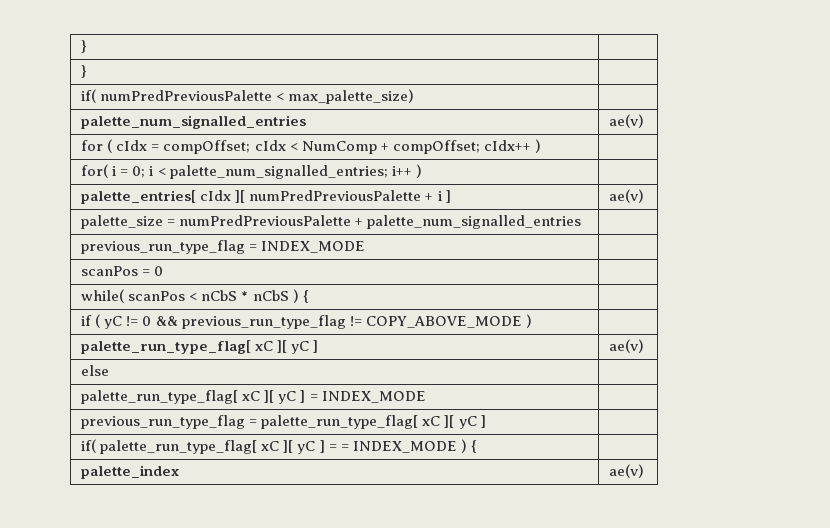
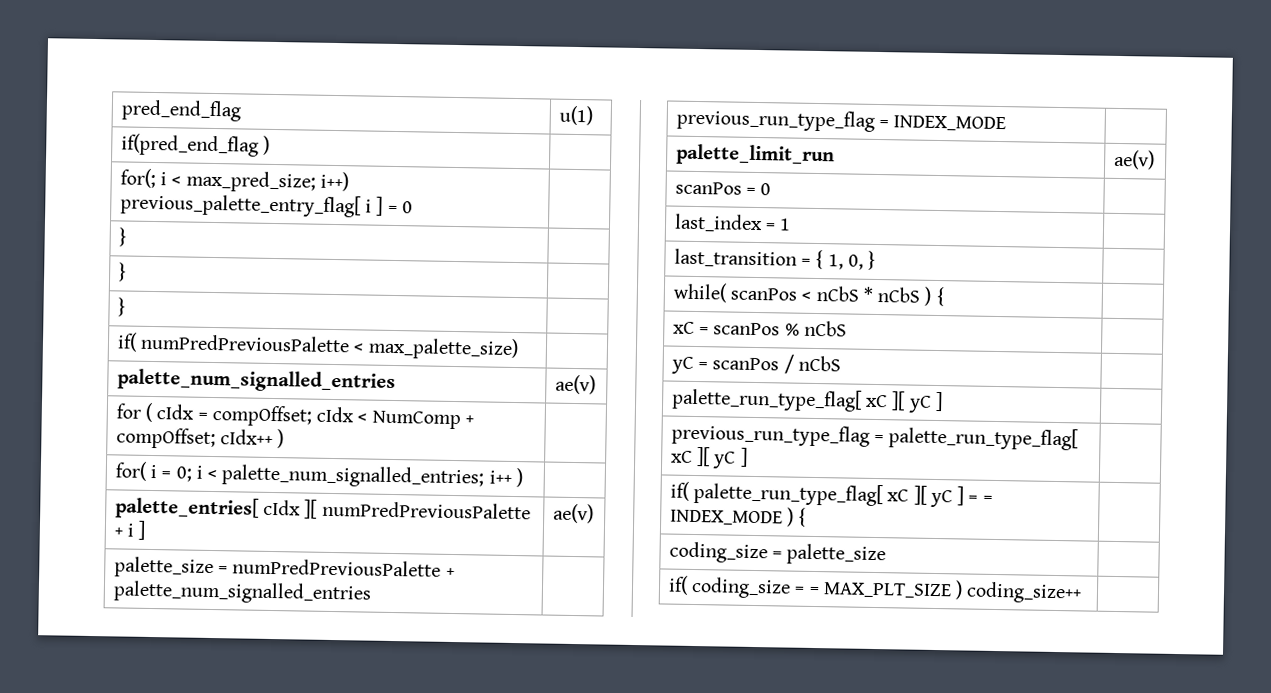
+ pred_end_flag | u(1)
+ if(pred_end_flag ) |
+ for(; i < max_pred_size; i++) previous_palette_entry_flag[ i ] = 0 |
+ } |
+ palette_limit_run | ae(v)
+ last_index = 1 |
+ last_transition = { 1, 0, } |
- if ( yC != 0 && previous_run_type_flag != COPY_ABOVE_MODE ) |
- palette_run_type_flag[ xC ][ yC ] | ae(v)
- else |
- palette_run_type_flag[ xC ][ yC ] = INDEX_MODE |
+ xC = scanPos % nCbS |
+ yC = scanPos / nCbS |
+ palette_run_type_flag[ xC ][ yC ] |
- palette_index | ae(v)
+ coding_size = palette_size |
+ if( coding_size = = MAX_PLT_SIZE ) coding_size++ |

